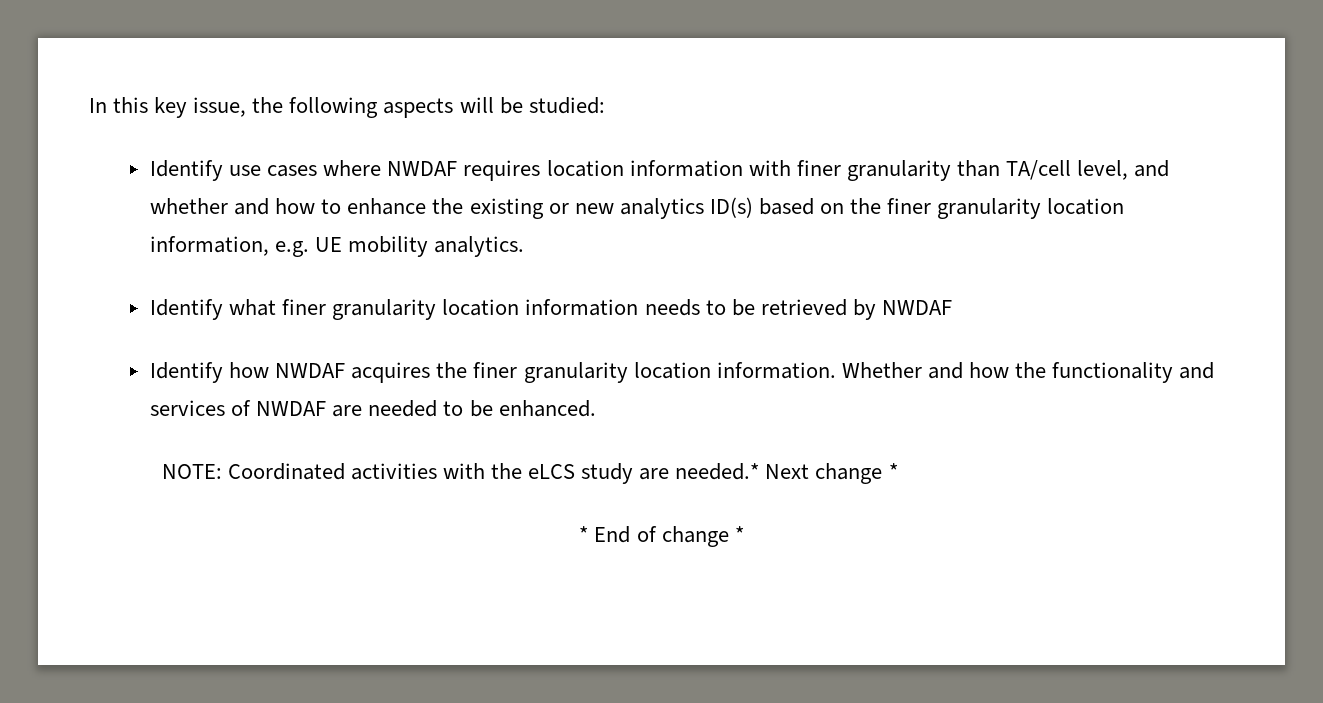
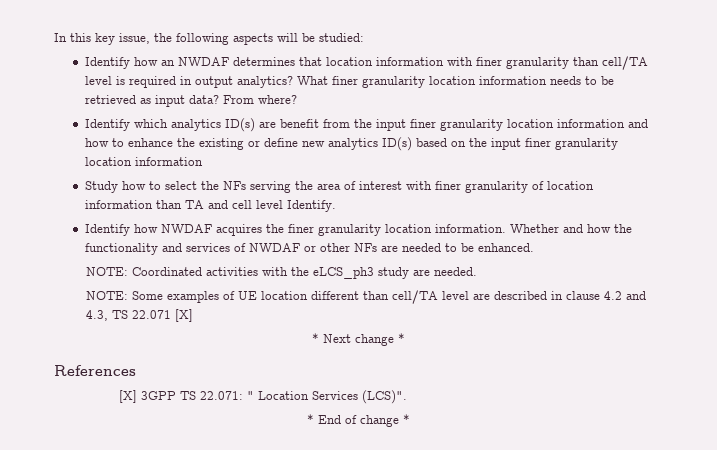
- Identify use cases where NWDAF requires location information with finer granularity than TA/cell level, and whether and how to enhance the existing or new analytics ID(s) based on the finer granularity location information, e.g. UE mobility analytics.
- Identify what finer granularity location information needs to be retrieved by NWDAF
+ Identify how an NWDAF determines that location information with finer granularity than cell/TA level is required in output analytics? What finer granularity location information needs to be retrieved as input data? From where?
+ Identify which analytics ID(s) are benefit from the input finer granularity location information and how to enhance the existing or define new analytics ID(s) based on the input finer granularity location information
+ Study how to select the NFs serving the area of interest with finer granularity of location information than TA and cell level Identify.
- Whether and how the functionality and services of NWDAF are needed to be enhanced.
+ Whether and how the functionality and services of NWDAF or other NFs are needed to be enhanced.
- NOTE: Coordinated activities with the eLCS study are needed.* Next change *
+ NOTE: Coordinated activities with the eLCS_ph3 study are needed.
+ NOTE: Some examples of UE location different than cell/TA level are described in clause 4.2 and 4.3, TS 22.071 [X]
+ * Next change *
+ References
+ [X] 3GPP TS 22.071: " Location Services (LCS)".

